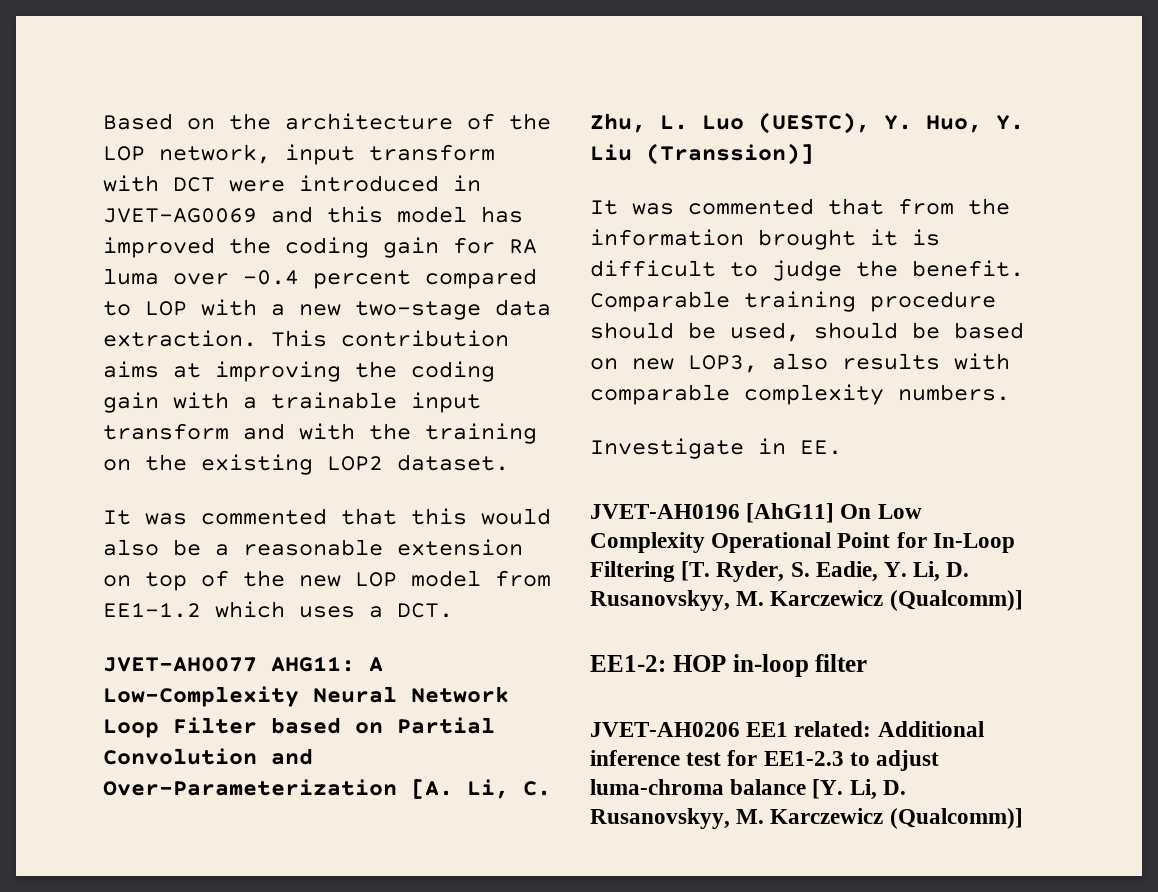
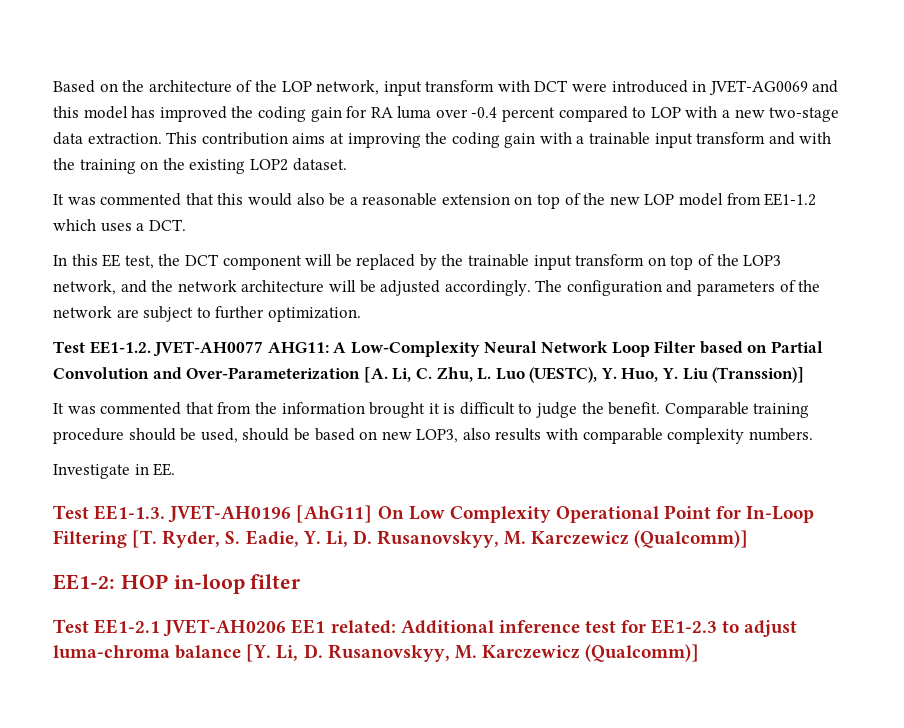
- JVET-AH0077 AHG11: A Low-Complexity Neural Network Loop Filter based on Partial Convolution and Over-Parameterization [A. Li, C. Zhu, L. Luo (UESTC), Y. Huo, Y. Liu (Transsion)]
+ In this EE test, the DCT component will be replaced by the trainable input transform on top of the LOP3 network, and the network architecture will be adjusted accordingly. The configuration and parameters of the network are subject to further optimization.
+ Test EE1-1.2. JVET-AH0077 AHG11: A Low-Complexity Neural Network Loop Filter based on Partial Convolution and Over-Parameterization [A. Li, C. Zhu, L. Luo (UESTC), Y. Huo, Y. Liu (Transsion)]
- JVET-AH0196 [AhG11] On Low Complexity Operational Point for In-Loop Filtering [T. Ryder, S. Eadie, Y. Li, D. Rusanovskyy, M. Karczewicz (Qualcomm)]
+ Test EE1-1.3. JVET-AH0196 [AhG11] On Low Complexity Operational Point for In-Loop Filtering [T. Ryder, S. Eadie, Y. Li, D. Rusanovskyy, M. Karczewicz (Qualcomm)]
- JVET-AH0206 EE1 related: Additional inference test for EE1-2.3 to adjust luma-chroma balance [Y. Li, D. Rusanovskyy, M. Karczewicz (Qualcomm)]
+ Test EE1-2.1 JVET-AH0206 EE1 related: Additional inference test for EE1-2.3 to adjust luma-chroma balance [Y. Li, D. Rusanovskyy, M. Karczewicz (Qualcomm)]

